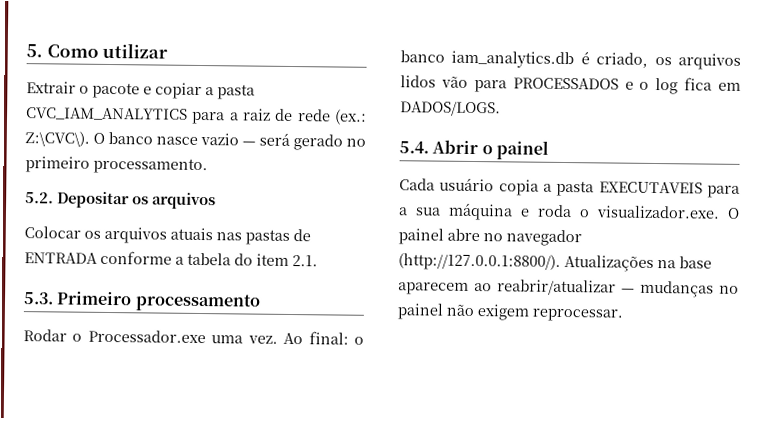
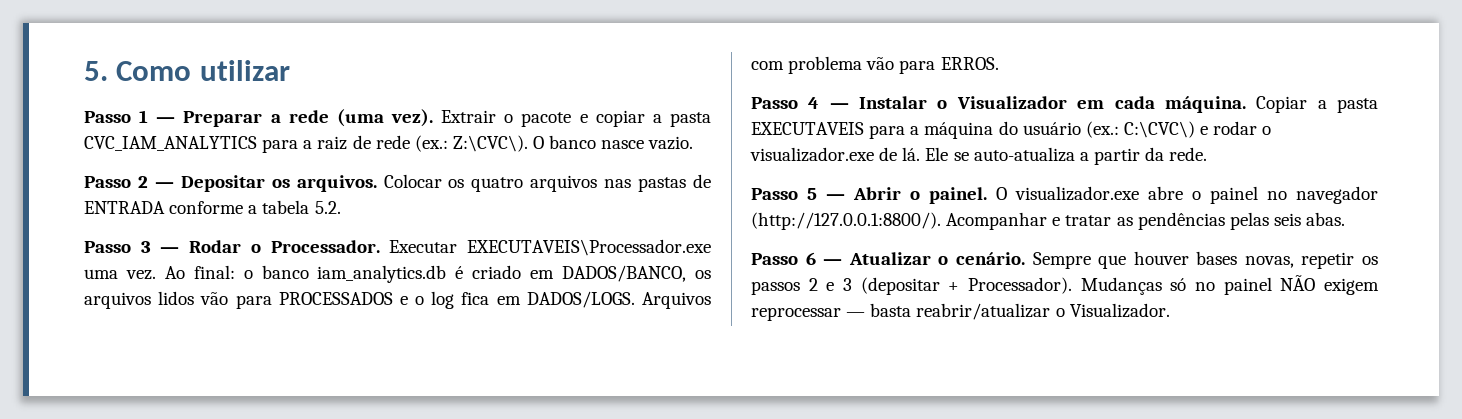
+ Passo 1 — Preparar a rede (uma vez).
- O banco nasce vazio — será gerado no primeiro processamento.
- 5.2. Depositar os arquivos
- Colocar os arquivos atuais nas pastas de ENTRADA conforme a tabela do item 2.1.
- 5.3. Primeiro processamento
- Rodar o Processador.exe uma vez.
+ O banco nasce vazio.
+ Passo 2 — Depositar os arquivos. Colocar os quatro arquivos nas pastas de ENTRADA conforme a tabela 5.2.
+ Passo 3 — Rodar o Processador. Executar EXECUTAVEIS\Processador.exe uma vez.
- Ao final: o banco iam_analytics.db é criado, os arquivos lidos vão para PROCESSADOS e o log fica em DADOS/LOGS.
- 5.4. Abrir o painel
- Cada usuário copia a pasta EXECUTAVEIS para a sua máquina e roda o visualizador.exe. O painel abre no navegador (http://127.0.0.1:8800/). Atualizações na base aparecem ao reabrir/atualizar — mudanças no painel não exigem reprocessar.
+ Ao final: o banco iam_analytics.db é criado em DADOS/BANCO, os arquivos lidos vão para PROCESSADOS e o log fica em DADOS/LOGS. Arquivos com problema vão para ERROS.
+ Passo 4 — Instalar o Visualizador em cada máquina. Copiar a pasta EXECUTAVEIS para a máquina do usuário (ex.: C:\CVC\) e rodar o visualizador.exe de lá. Ele se auto-atualiza a partir da rede.
+ Passo 5 — Abrir o painel. O visualizador.exe abre o painel no navegador (http://127.0.0.1:8800/). Acompanhar e tratar as pendências pelas seis abas.
+ Passo 6 — Atualizar o cenário. Sempre que houver bases novas, repetir os passos 2 e 3 (depositar + Processador). Mudanças só no painel NÃO exigem reprocessar — basta reabrir/atualizar o Visualizador.

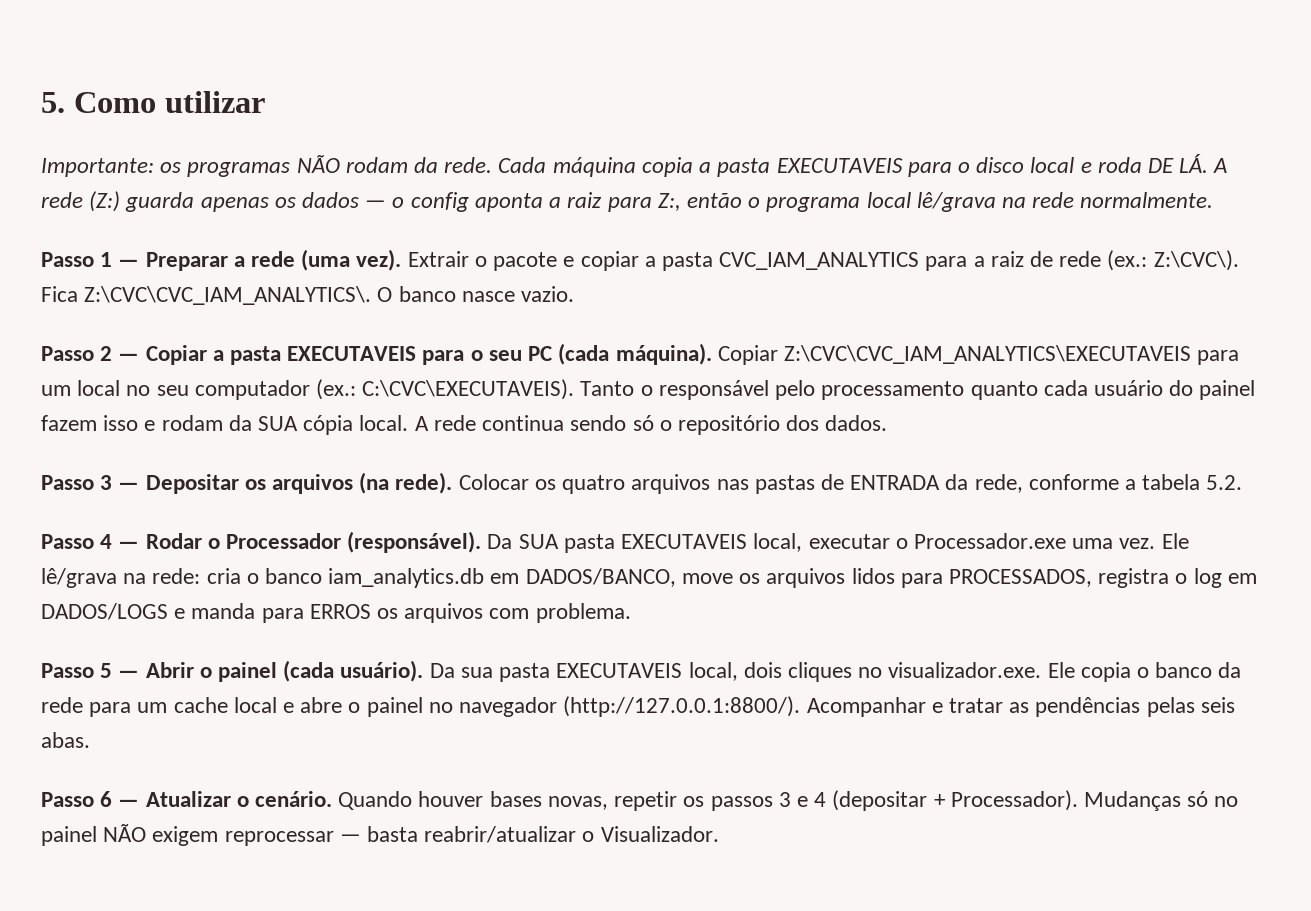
+ Importante: os programas NÃO rodam da rede. Cada máquina copia a pasta EXECUTAVEIS para o disco local e roda DE LÁ. A rede (Z:) guarda apenas os dados — o config aponta a raiz para Z:, então o programa local lê/grava na rede normalmente.
+ Fica Z:\CVC\CVC_IAM_ANALYTICS\.
- Passo 2 — Depositar os arquivos.
+ Passo 2 — Copiar a pasta EXECUTAVEIS para o seu PC (cada máquina). Copiar Z:\CVC\CVC_IAM_ANALYTICS\EXECUTAVEIS para um local no seu computador (ex.: C:\CVC\EXECUTAVEIS). Tanto o responsável pelo processamento quanto cada usuário do painel fazem isso e rodam da SUA cópia local. A rede continua sendo só o repositório dos dados.
+ Passo 3 — Depositar os arquivos (na rede).
- Colocar os quatro arquivos nas pastas de ENTRADA conforme a tabela 5.2.
+ Colocar os quatro arquivos nas pastas de ENTRADA da rede, conforme a tabela 5.2.
- Passo 3 — Rodar o Processador. Executar EXECUTAVEIS\Processador.exe uma vez. Ao final: o banco iam_analytics.db é criado em DADOS/BANCO, os arquivos lidos vão para PROCESSADOS e o log fica em DADOS/LOGS. Arquivos com problema vão para ERROS.
- Passo 4 — Instalar o Visualizador em cada máquina. Copiar a pasta EXECUTAVEIS para a máquina do usuário (ex.: C:\CVC\) e rodar o visualizador.exe de lá. Ele se auto-atualiza a partir da rede.
+ Passo 4 — Rodar o Processador (responsável). Da SUA pasta EXECUTAVEIS local, executar o Processador.exe uma vez. Ele lê/grava na rede: cria o banco iam_analytics.db em DADOS/BANCO, move os arquivos lidos para PROCESSADOS, registra o log em DADOS/LOGS e manda para ERROS os arquivos com problema.
- Passo 5 — Abrir o painel. O visualizador.exe abre o painel no navegador (http://127.0.0.1:8800/). Acompanhar e tratar as pendências pelas seis abas.
+ Passo 5 — Abrir o painel (cada usuário). Da sua pasta EXECUTAVEIS local, dois cliques no visualizador.exe. Ele copia o banco da rede para um cache local e abre o painel no navegador (http://127.0.0.1:8800/). Acompanhar e tratar as pendências pelas seis abas.
- Sempre que houver bases novas, repetir os passos 2 e 3 (depositar + Processador).
+ Quando houver bases novas, repetir os passos 3 e 4 (depositar + Processador).

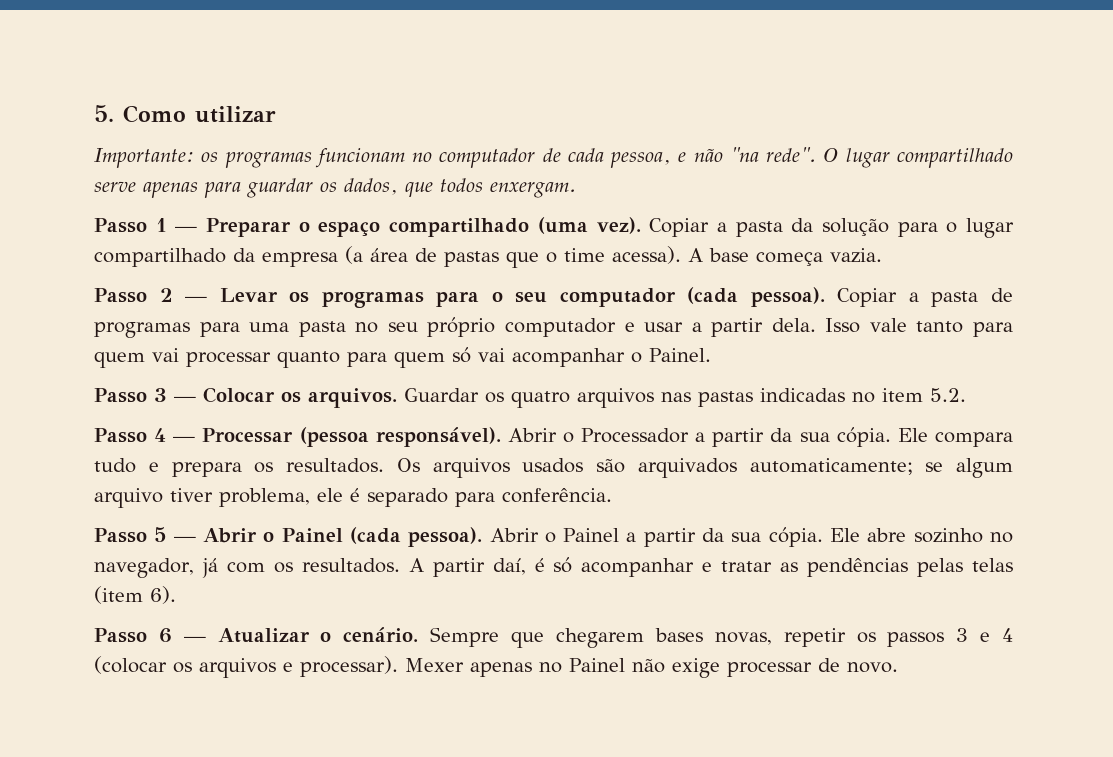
- Importante: os programas NÃO rodam da rede. Cada máquina copia a pasta EXECUTAVEIS para o disco local e roda DE LÁ. A rede (Z:) guarda apenas os dados — o config aponta a raiz para Z:, então o programa local lê/grava na rede normalmente.
- Passo 1 — Preparar a rede (uma vez). Extrair o pacote e copiar a pasta CVC_IAM_ANALYTICS para a raiz de rede (ex.: Z:\CVC\). Fica Z:\CVC\CVC_IAM_ANALYTICS\. O banco nasce vazio.
- Passo 2 — Copiar a pasta EXECUTAVEIS para o seu PC (cada máquina). Copiar Z:\CVC\CVC_IAM_ANALYTICS\EXECUTAVEIS para um local no seu computador (ex.: C:\CVC\EXECUTAVEIS). Tanto o responsável pelo processamento quanto cada usuário do painel fazem isso e rodam da SUA cópia local. A rede continua sendo só o repositório dos dados.
- Passo 3 — Depositar os arquivos (na rede). Colocar os quatro arquivos nas pastas de ENTRADA da rede, conforme a tabela 5.2.
- Passo 4 — Rodar o Processador (responsável). Da SUA pasta EXECUTAVEIS local, executar o Processador.exe uma vez. Ele lê/grava na rede: cria o banco iam_analytics.db em DADOS/BANCO, move os arquivos lidos para PROCESSADOS, registra o log em DADOS/LOGS e manda para ERROS os arquivos com problema.
+ Importante: os programas funcionam no computador de cada pessoa, e não "na rede". O lugar compartilhado serve apenas para guardar os dados, que todos enxergam.
+ Passo 1 — Preparar o espaço compartilhado (uma vez). Copiar a pasta da solução para o lugar compartilhado da empresa (a área de pastas que o time acessa). A base começa vazia.
+ Passo 2 — Levar os programas para o seu computador (cada pessoa). Copiar a pasta de programas para uma pasta no seu próprio computador e usar a partir dela. Isso vale tanto para quem vai processar quanto para quem só vai acompanhar o Painel.
+ Passo 3 — Colocar os arquivos. Guardar os quatro arquivos nas pastas indicadas no item 5.2.
+ Passo 4 — Processar (pessoa responsável). Abrir o Processador a partir da sua cópia. Ele compara tudo e prepara os resultados. Os arquivos usados são arquivados automaticamente; se algum arquivo tiver problema, ele é separado para conferência.
- Passo 5 — Abrir o painel (cada usuário). Da sua pasta EXECUTAVEIS local, dois cliques no visualizador.exe. Ele copia o banco da rede para um cache local e abre o painel no navegador (http://127.0.0.1:8800/). Acompanhar e tratar as pendências pelas seis abas.
+ Passo 5 — Abrir o Painel (cada pessoa). Abrir o Painel a partir da sua cópia. Ele abre sozinho no navegador, já com os resultados. A partir daí, é só acompanhar e tratar as pendências pelas telas (item 6).
- Quando houver bases novas, repetir os passos 3 e 4 (depositar + Processador). Mudanças só no painel NÃO exigem reprocessar — basta reabrir/atualizar o Visualizador.
+ Sempre que chegarem bases novas, repetir os passos 3 e 4 (colocar os arquivos e processar). Mexer apenas no Painel não exige processar de novo.

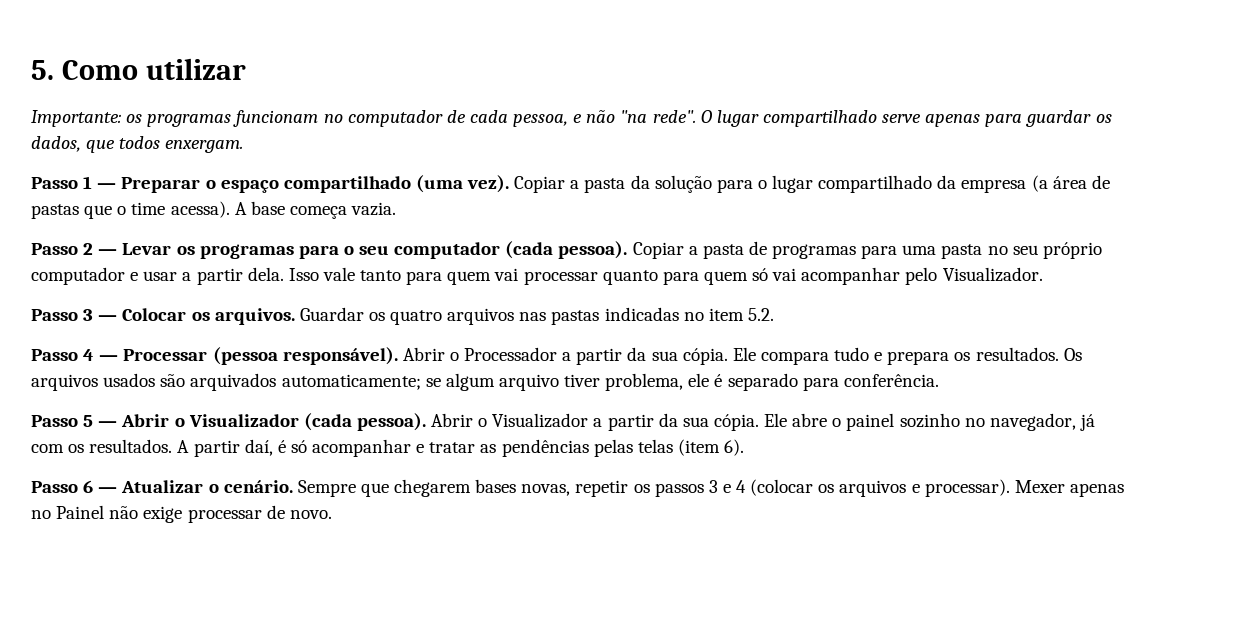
- Isso vale tanto para quem vai processar quanto para quem só vai acompanhar o Painel.
+ Isso vale tanto para quem vai processar quanto para quem só vai acompanhar pelo Visualizador.
- Passo 5 — Abrir o Painel (cada pessoa).
+ Passo 5 — Abrir o Visualizador (cada pessoa).
- Abrir o Painel a partir da sua cópia.
+ Abrir o Visualizador a partir da sua cópia.
- Ele abre sozinho no navegador, já com os resultados.
+ Ele abre o painel sozinho no navegador, já com os resultados.

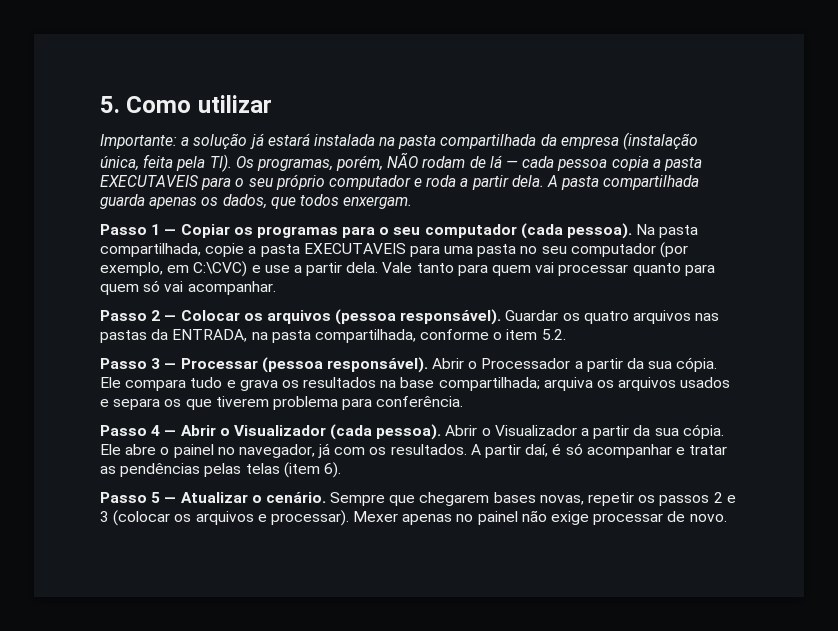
- Importante: os programas funcionam no computador de cada pessoa, e não "na rede". O lugar compartilhado serve apenas para guardar os dados, que todos enxergam.
+ Importante: a solução já estará instalada na pasta compartilhada da empresa (instalação única, feita pela TI). Os programas, porém, NÃO rodam de lá — cada pessoa copia a pasta EXECUTAVEIS para o seu próprio computador e roda a partir dela. A pasta compartilhada guarda apenas os dados, que todos enxergam.
- Passo 1 — Preparar o espaço compartilhado (uma vez). Copiar a pasta da solução para o lugar compartilhado da empresa (a área de pastas que o time acessa). A base começa vazia.
- Passo 2 — Levar os programas para o seu computador (cada pessoa).
+ Passo 1 — Copiar os programas para o seu computador (cada pessoa).
- Copiar a pasta de programas para uma pasta no seu próprio computador e usar a partir dela. Isso vale tanto para quem vai processar quanto para quem só vai acompanhar pelo Visualizador.
- Passo 3 — Colocar os arquivos.
+ Na pasta compartilhada, copie a pasta EXECUTAVEIS para uma pasta no seu computador (por exemplo, em C:\CVC) e use a partir dela. Vale tanto para quem vai processar quanto para quem só vai acompanhar.
+ Passo 2 — Colocar os arquivos (pessoa responsável).
- Guardar os quatro arquivos nas pastas indicadas no item 5.2.
+ Guardar os quatro arquivos nas pastas da ENTRADA, na pasta compartilhada, conforme o item 5.2.
- Passo 4 — Processar (pessoa responsável).
+ Passo 3 — Processar (pessoa responsável).
- Ele compara tudo e prepara os resultados. Os arquivos usados são arquivados automaticamente; se algum arquivo tiver problema, ele é separado para conferência.
+ Ele compara tudo e grava os resultados na base compartilhada; arquiva os arquivos usados e separa os que tiverem problema para conferência.
- Passo 5 — Abrir o Visualizador (cada pessoa).
+ Passo 4 — Abrir o Visualizador (cada pessoa).
- Ele abre o painel sozinho no navegador, já com os resultados.
+ Ele abre o painel no navegador, já com os resultados.
- Passo 6 — Atualizar o cenário.
+ Passo 5 — Atualizar o cenário.
- Sempre que chegarem bases novas, repetir os passos 3 e 4 (colocar os arquivos e processar).
+ Sempre que chegarem bases novas, repetir os passos 2 e 3 (colocar os arquivos e processar).
- Mexer apenas no Painel não exige processar de novo.
+ Mexer apenas no painel não exige processar de novo.

